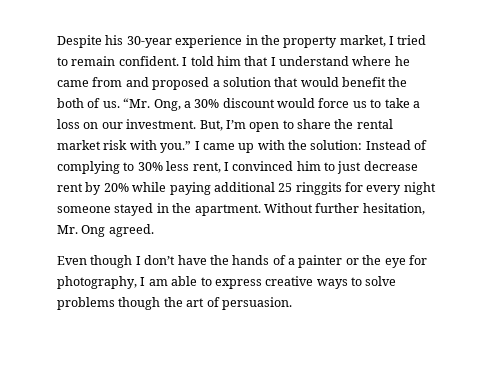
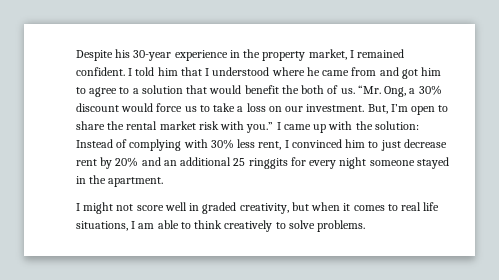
- Despite his 30-year experience in the property market, I tried to remain confident.
+ Despite his 30-year experience in the property market, I remained confident.
- I told him that I understand where he came from and proposed a solution that would benefit the both of us.
+ I told him that I understood where he came from and got him to agree to a solution that would benefit the both of us.
- I came up with the solution: Instead of complying to 30% less rent, I convinced him to just decrease rent by 20% while paying additional 25 ringgits for every night someone stayed in the apartment. Without further hesitation, Mr. Ong agreed.
- Even though I don’t have the hands of a painter or the eye for photography, I am able to express creative ways to solve problems though the art of persuasion.
+ I came up with the solution: Instead of complying with 30% less rent, I convinced him to just decrease rent by 20% and an additional 25 ringgits for every night someone stayed in the apartment.
+ I might not score well in graded creativity, but when it comes to real life situations, I am able to think creatively to solve problems.

